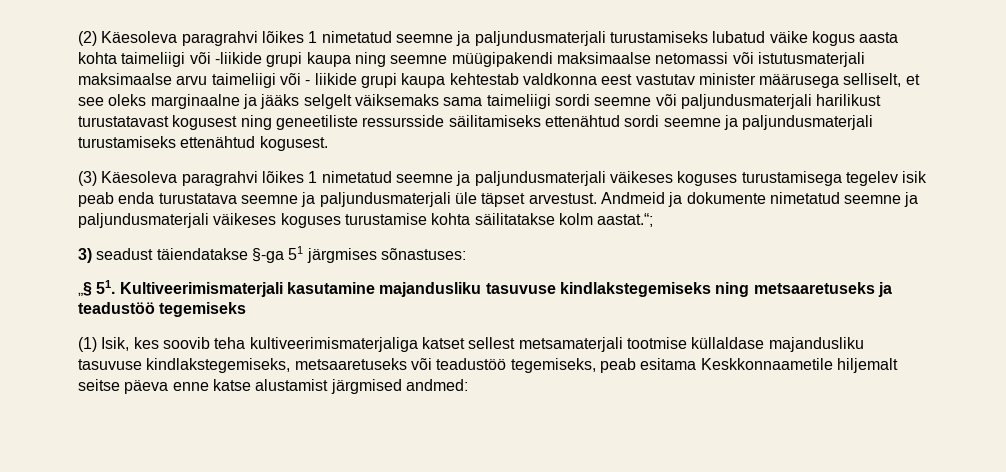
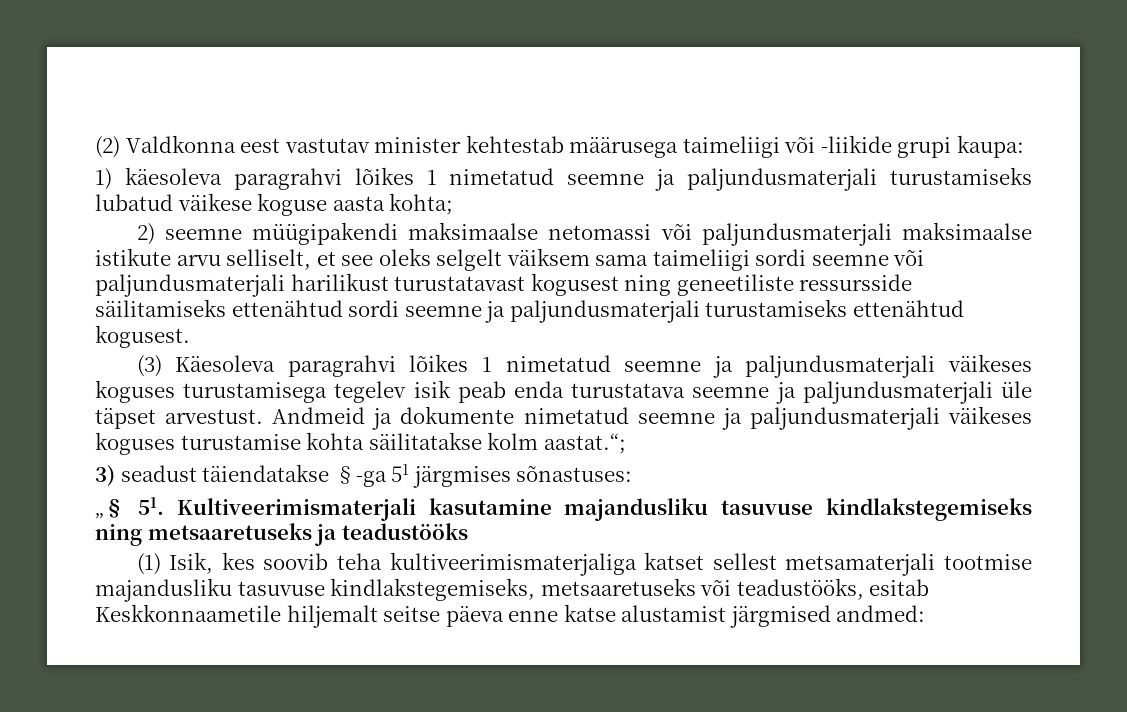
- (2) Käesoleva paragrahvi lõikes 1 nimetatud seemne ja paljundusmaterjali turustamiseks lubatud väike kogus aasta kohta taimeliigi või -liikide grupi kaupa ning seemne müügipakendi maksimaalse netomassi või istutusmaterjali maksimaalse arvu taimeliigi või - liikide grupi kaupa kehtestab valdkonna eest vastutav minister määrusega selliselt, et see oleks marginaalne ja jääks selgelt väiksemaks sama taimeliigi sordi seemne või paljundusmaterjali harilikust turustatavast kogusest ning geneetiliste ressursside säilitamiseks ettenähtud sordi seemne ja paljundusmaterjali turustamiseks ettenähtud kogusest.
+ (2) Valdkonna eest vastutav minister kehtestab määrusega taimeliigi või -liikide grupi kaupa:
+ 1) käesoleva paragrahvi lõikes 1 nimetatud seemne ja paljundusmaterjali turustamiseks lubatud väikese koguse aasta kohta;
+ 2) seemne müügipakendi maksimaalse netomassi või paljundusmaterjali maksimaalse istikute arvu selliselt, et see oleks selgelt väiksem sama taimeliigi sordi seemne või paljundusmaterjali harilikust turustatavast kogusest ning geneetiliste ressursside säilitamiseks ettenähtud sordi seemne ja paljundusmaterjali turustamiseks ettenähtud kogusest.
- „§ 51. Kultiveerimismaterjali kasutamine majandusliku tasuvuse kindlakstegemiseks ning metsaaretuseks ja teadustöö tegemiseks
+ „§ 51. Kultiveerimismaterjali kasutamine majandusliku tasuvuse kindlakstegemiseks ning metsaaretuseks ja teadustööks
- (1) Isik, kes soovib teha kultiveerimismaterjaliga katset sellest metsamaterjali tootmise küllaldase majandusliku tasuvuse kindlakstegemiseks, metsaaretuseks või teadustöö tegemiseks, peab esitama Keskkonnaametile hiljemalt seitse päeva enne katse alustamist järgmised andmed:
+ (1) Isik, kes soovib teha kultiveerimismaterjaliga katset sellest metsamaterjali tootmise majandusliku tasuvuse kindlakstegemiseks, metsaaretuseks või teadustööks, esitab Keskkonnaametile hiljemalt seitse päeva enne katse alustamist järgmised andmed:

